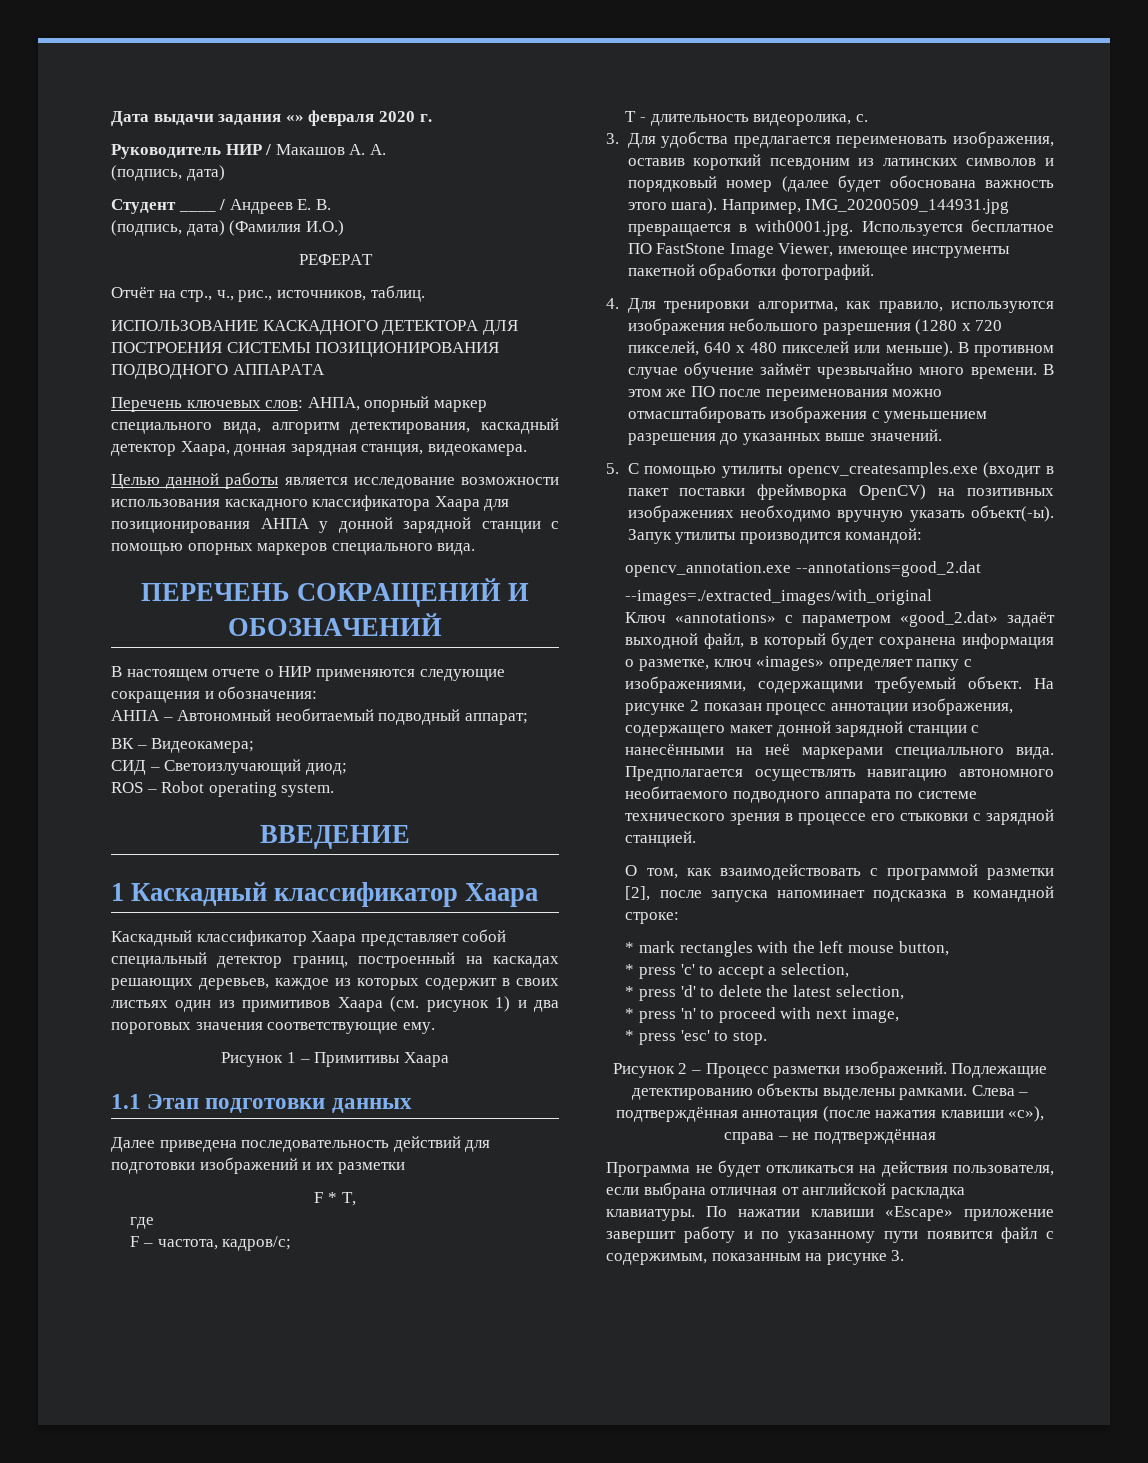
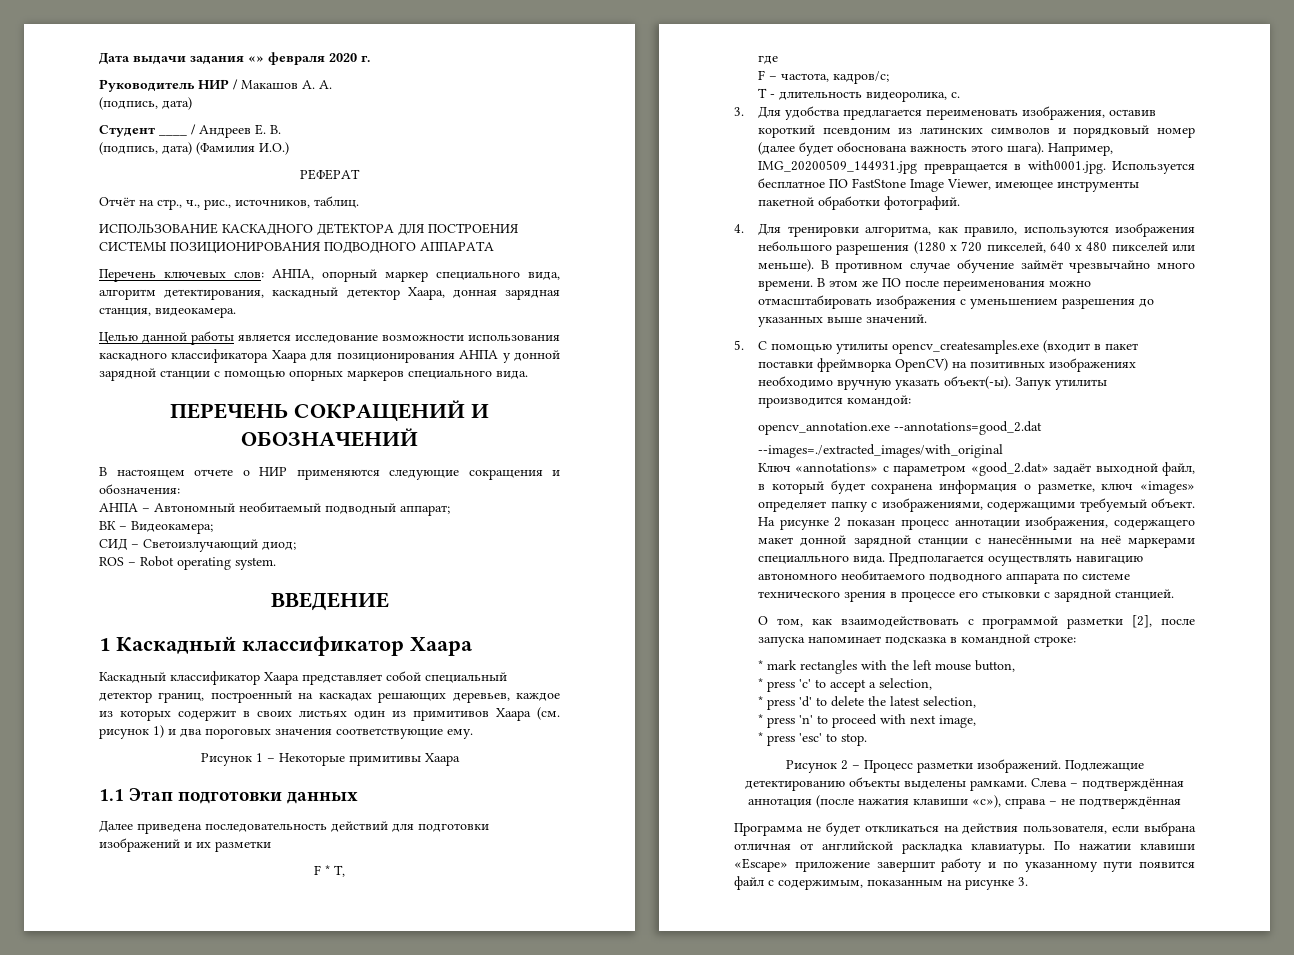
- Рисунок 1 – Примитивы Хаара
+ Рисунок 1 – Некоторые примитивы Хаара

